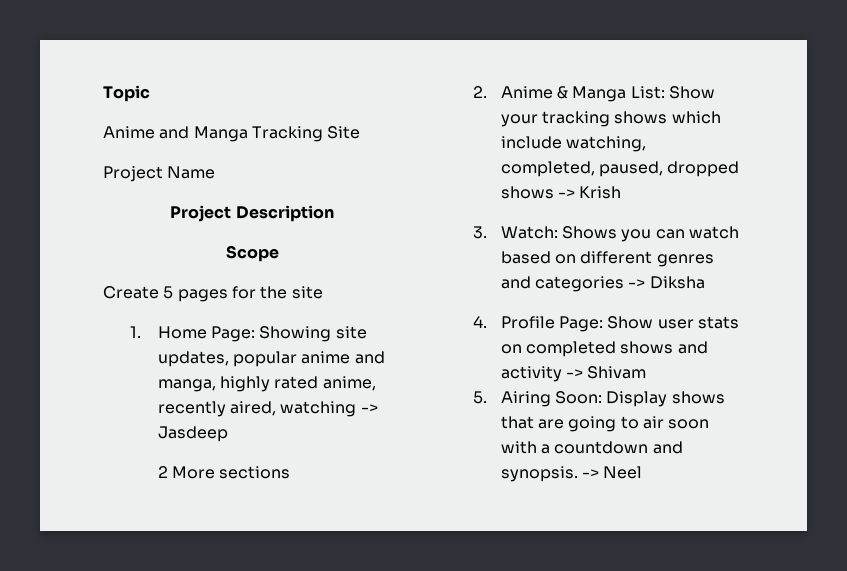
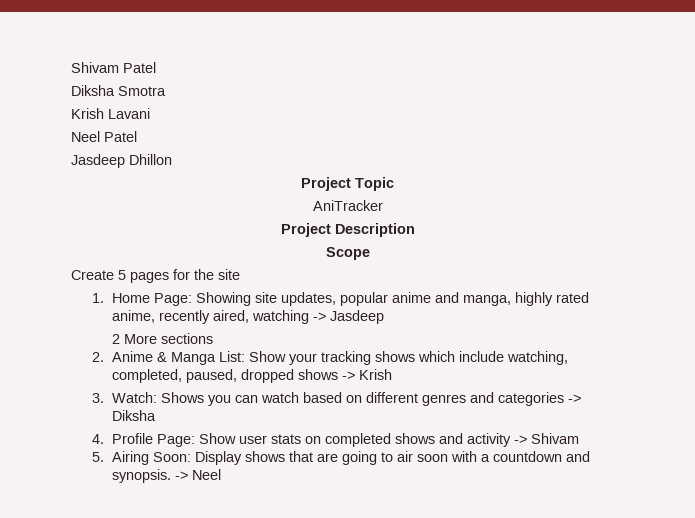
- Topic
- Anime and Manga Tracking Site
- Project Name
+ Shivam Patel
+ Diksha Smotra
+ Krish Lavani
+ Neel Patel
+ Jasdeep Dhillon
+ Project Topic
+ AniTracker

